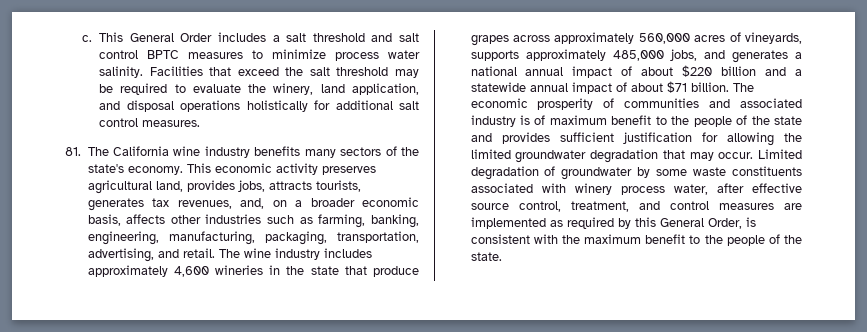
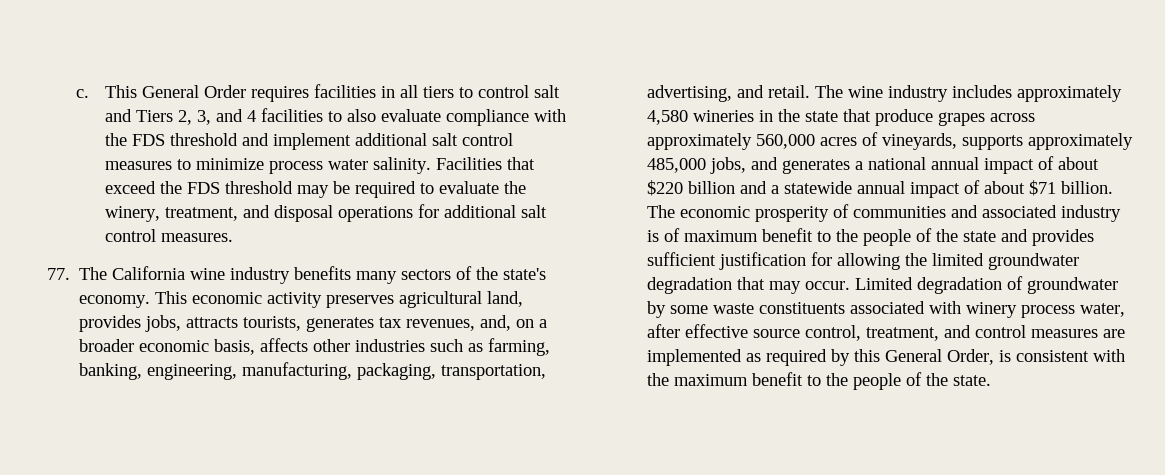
- This General Order includes a salt threshold and salt control BPTC measures to minimize process water salinity.
+ This General Order requires facilities in all tiers to control salt and Tiers 2, 3, and 4 facilities to also evaluate compliance with the FDS threshold and implement additional salt control measures to minimize process water salinity.
- Facilities that exceed the salt threshold may be required to evaluate the winery, land application, and disposal operations holistically for additional salt control measures.
+ Facilities that exceed the FDS threshold may be required to evaluate the winery, treatment, and disposal operations for additional salt control measures.
- 81. The California wine industry benefits many sectors of the state's economy.
+ 77. The California wine industry benefits many sectors of the state's economy.
- The wine industry includes approximately 4,600 wineries in the state that produce grapes across approximately 560,000 acres of vineyards, supports approximately 485,000 jobs, and generates a national annual impact of about $220 billion and a statewide annual impact of about $71 billion.
+ The wine industry includes approximately 4,580 wineries in the state that produce grapes across approximately 560,000 acres of vineyards, supports approximately 485,000 jobs, and generates a national annual impact of about $220 billion and a statewide annual impact of about $71 billion.

